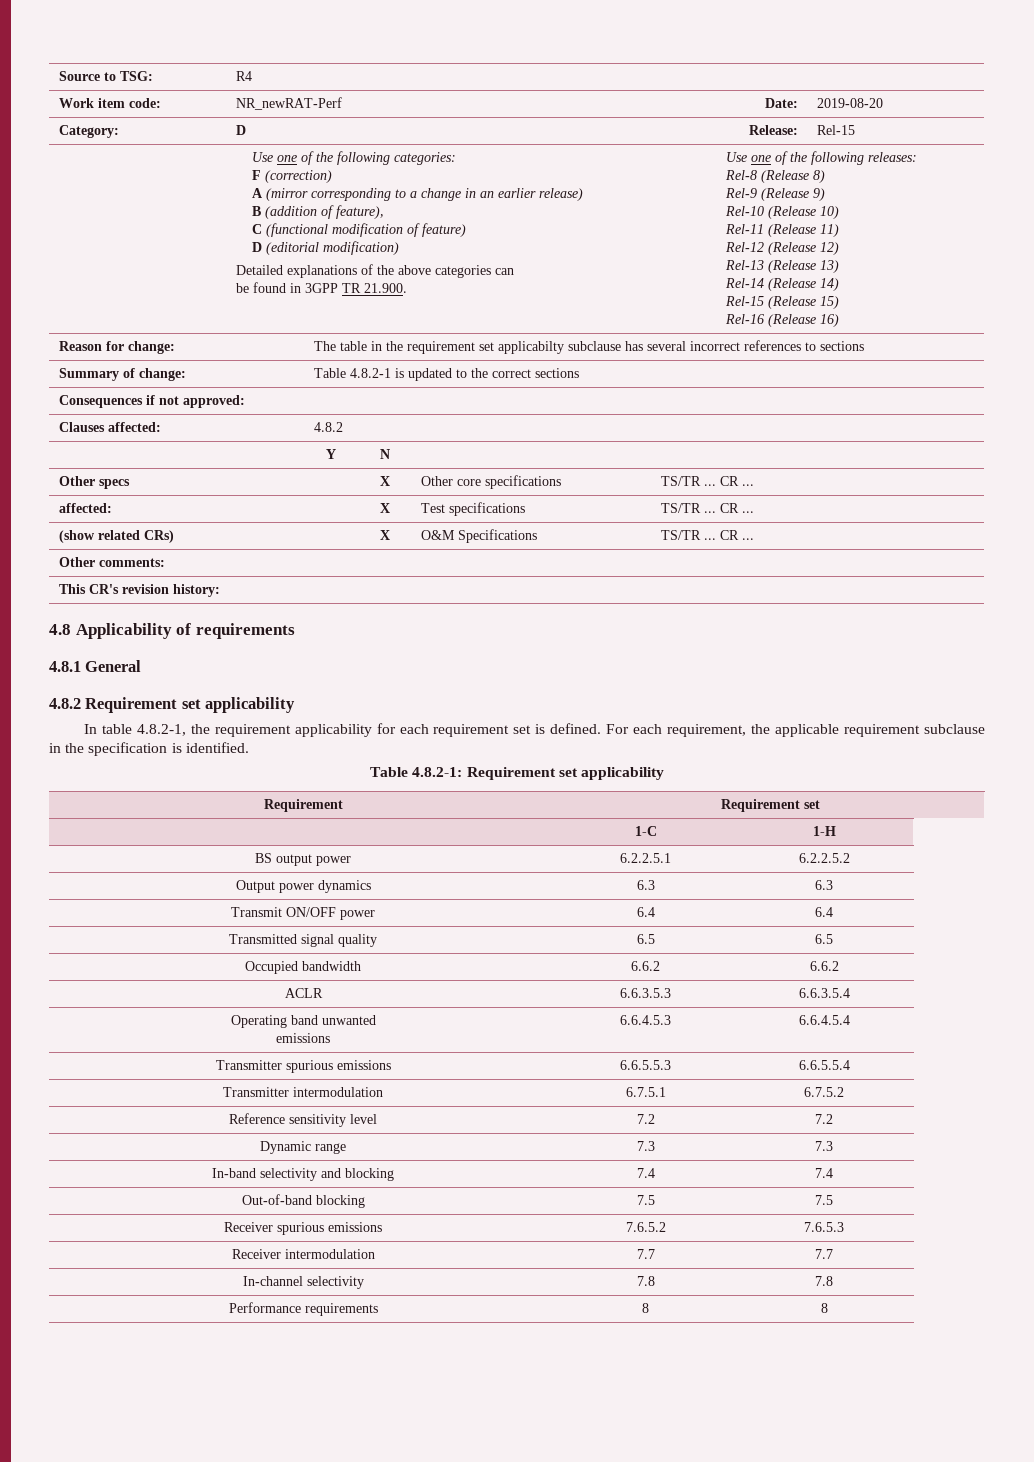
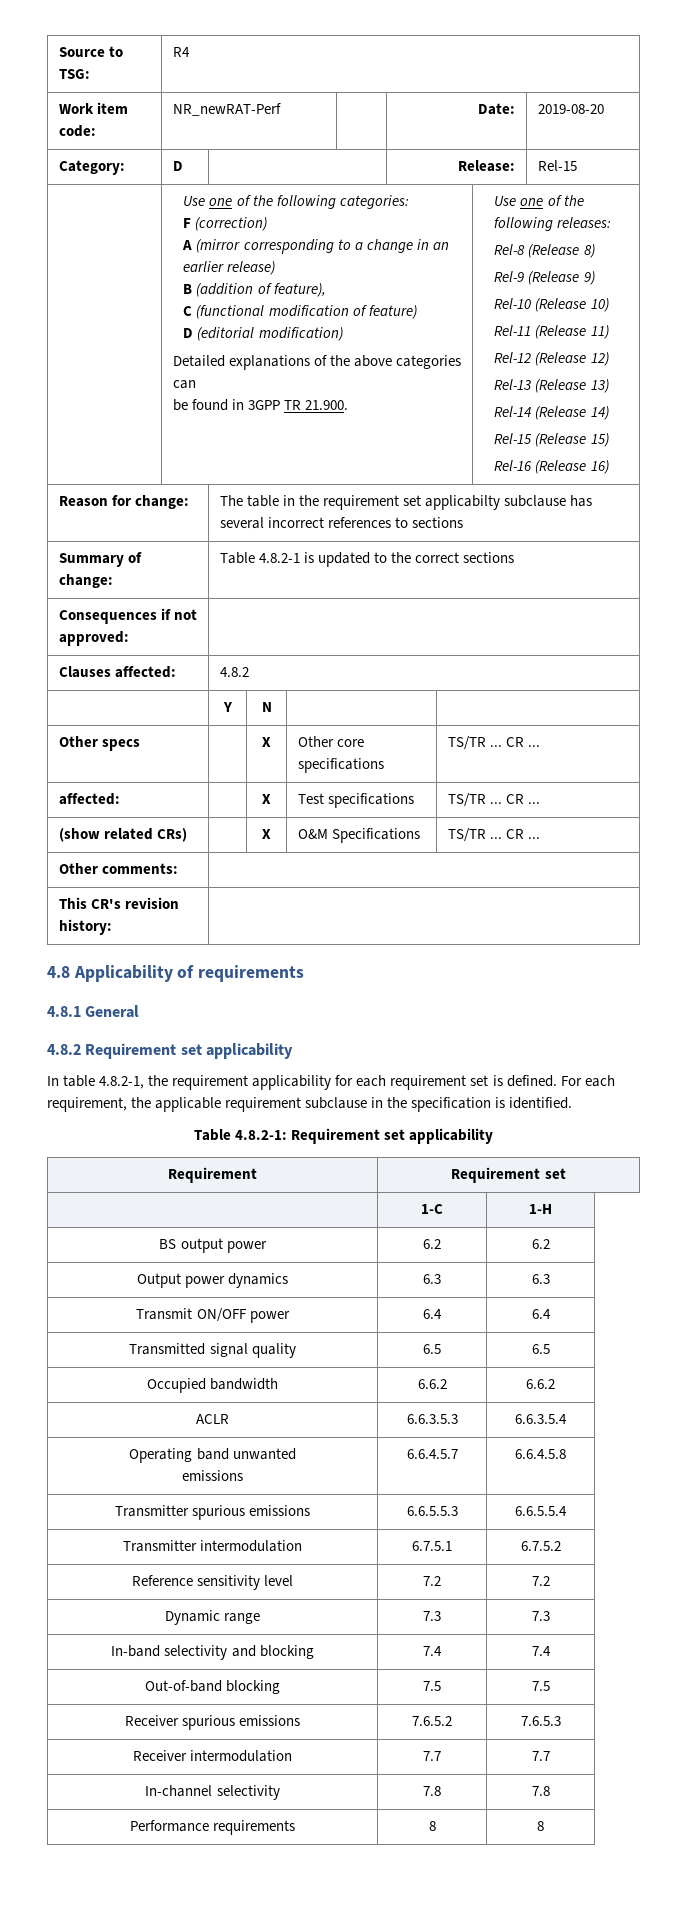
- BS output power | 6.2.2.5.1 | 6.2.2.5.2
+ BS output power | 6.2 | 6.2
  Operating band unwanted
- emissions | 6.6.4.5.3 | 6.6.4.5.4
+ emissions | 6.6.4.5.7 | 6.6.4.5.8

